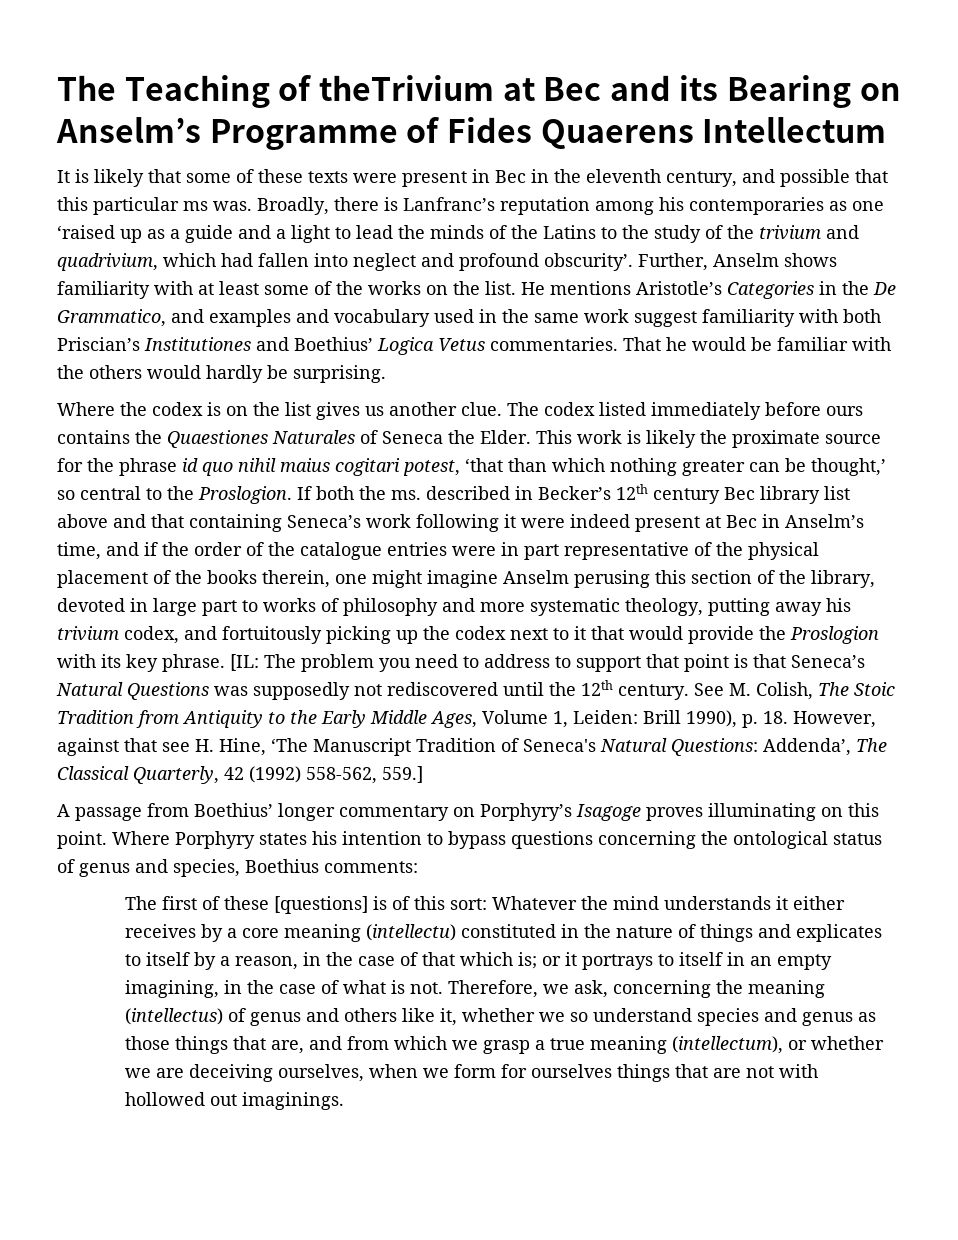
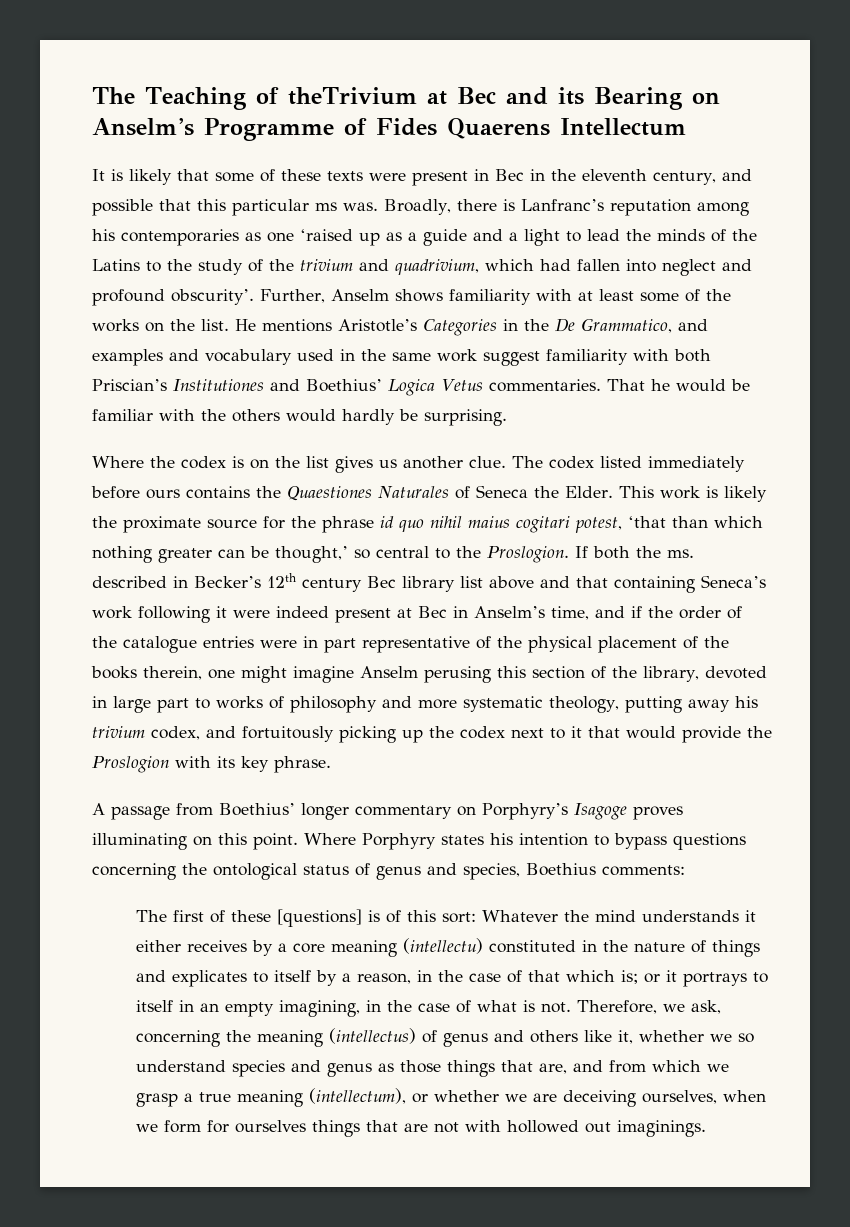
- [IL: The problem you need to address to support that point is that Seneca’s Natural Questions was supposedly not rediscovered until the 12th century. See M. Colish, The Stoic Tradition from Antiquity to the Early Middle Ages, Volume 1, Leiden: Brill 1990), p. 18. However, against that see H. Hine, ‘The Manuscript Tradition of Seneca's Natural Questions: Addenda’, The Classical Quarterly, 42 (1992) 558-562, 559.]

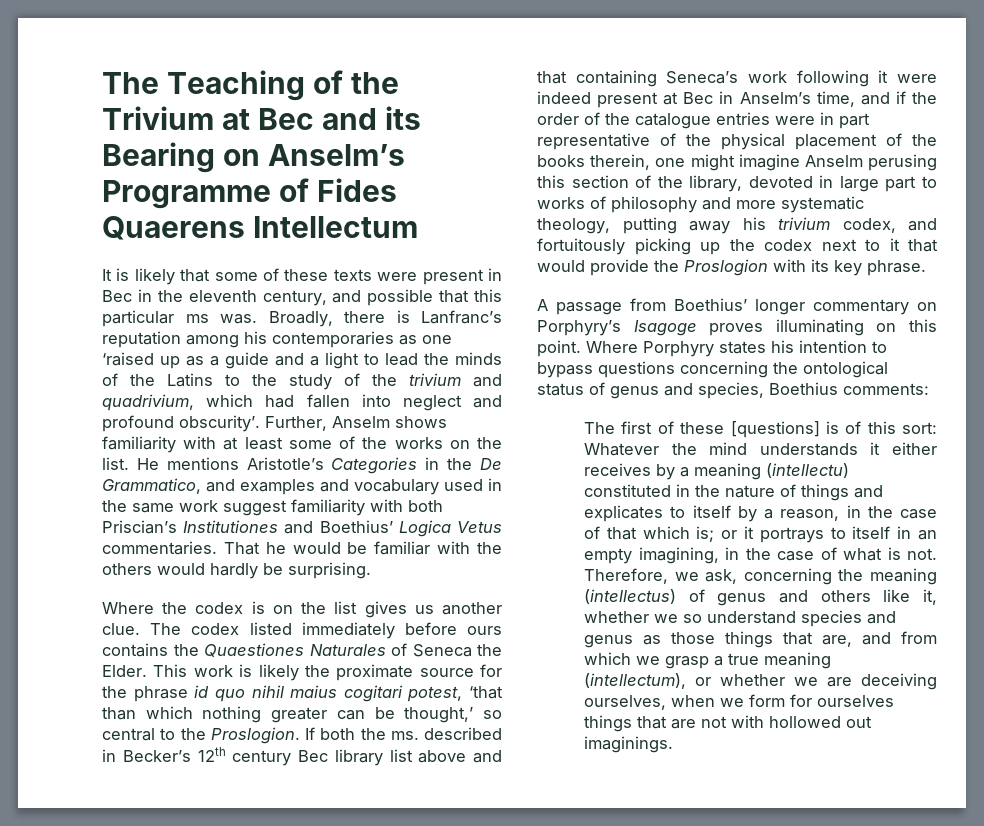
- The Teaching of theTrivium at Bec and its Bearing on Anselm’s Programme of Fides Quaerens Intellectum
+ The Teaching of the Trivium at Bec and its Bearing on Anselm’s Programme of Fides Quaerens Intellectum
- The first of these [questions] is of this sort: Whatever the mind understands it either receives by a core meaning (intellectu) constituted in the nature of things and explicates to itself by a reason, in the case of that which is; or it portrays to itself in an empty imagining, in the case of what is not.
+ The first of these [questions] is of this sort: Whatever the mind understands it either receives by a meaning (intellectu) constituted in the nature of things and explicates to itself by a reason, in the case of that which is; or it portrays to itself in an empty imagining, in the case of what is not.

